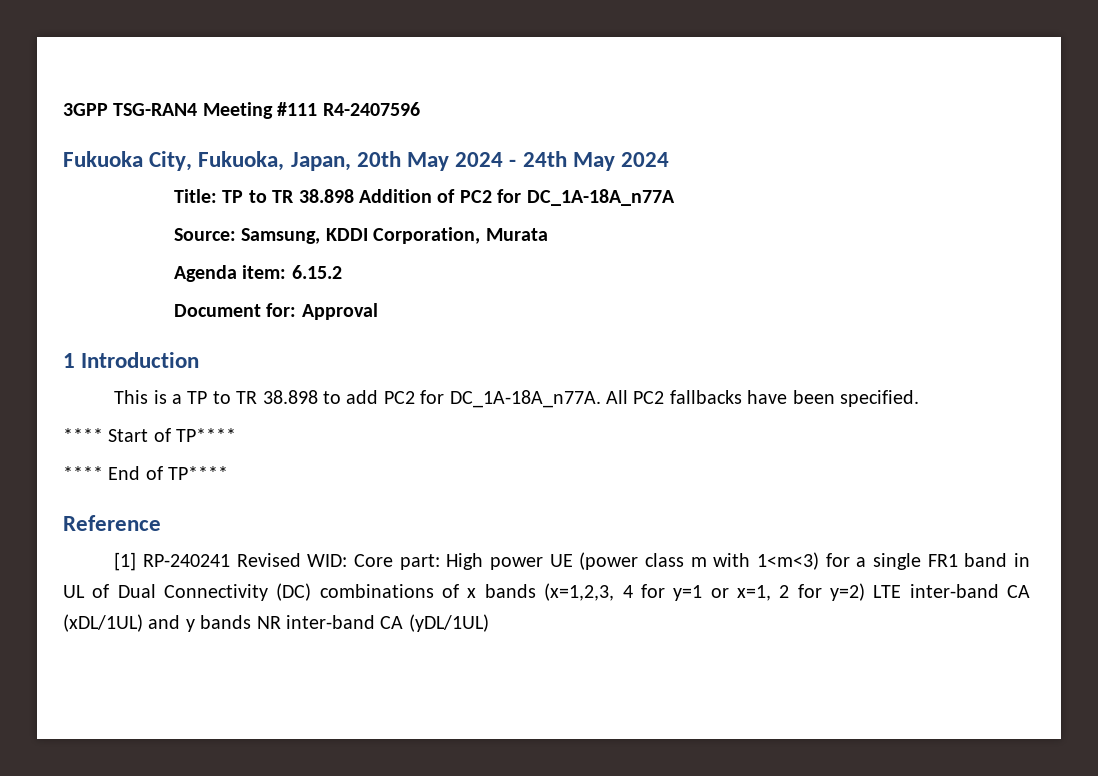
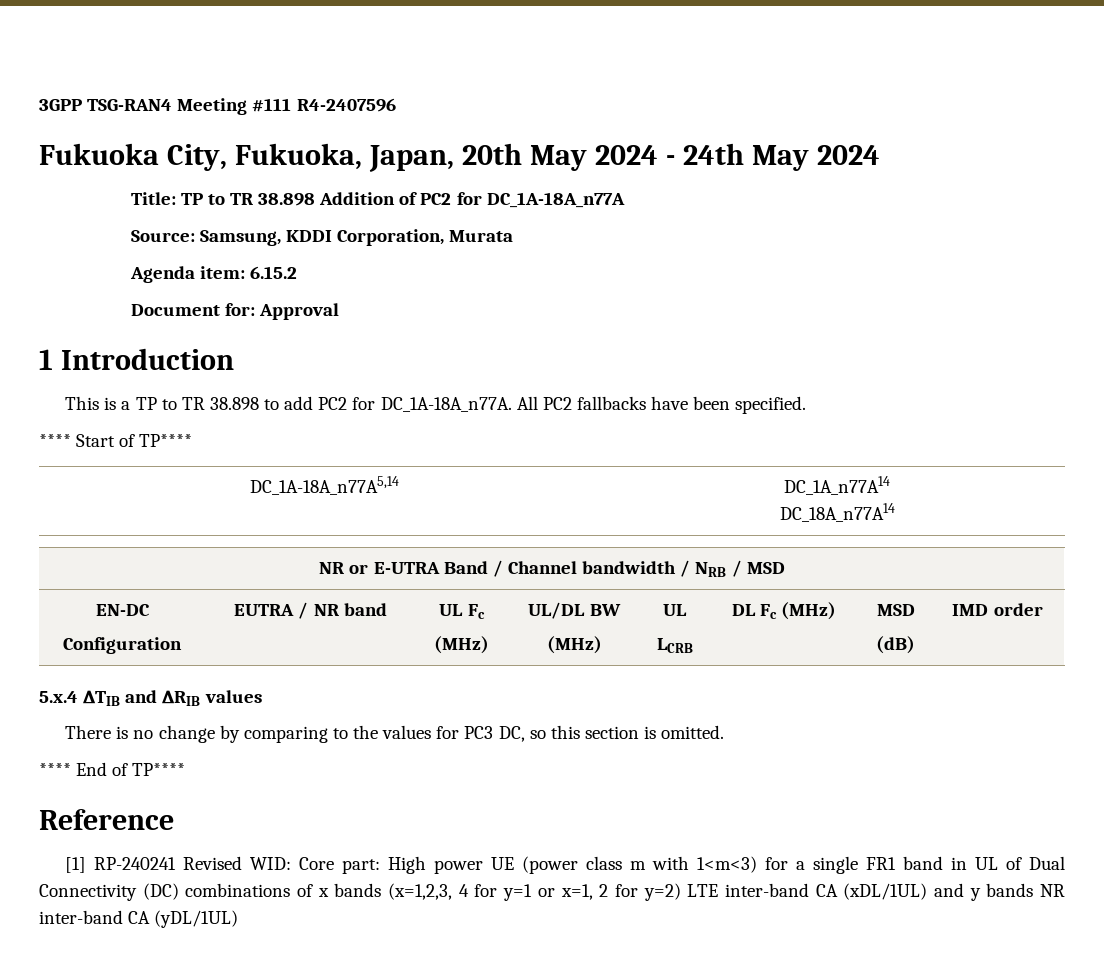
+ DC_1A-18A_n77A5,14 | DC_1A_n77A14
+ DC_18A_n77A14
+ NR or E-UTRA Band / Channel bandwidth / NRB / MSD
+ EN-DC
+ Configuration | EUTRA / NR band | UL Fc
+ (MHz) | UL/DL BW
+ (MHz) | UL
+ LCRB | DL Fc (MHz) | MSD
+ (dB) | IMD order
+ 5.x.4 ∆TIB and ∆RIB values
+ There is no change by comparing to the values for PC3 DC, so this section is omitted.

